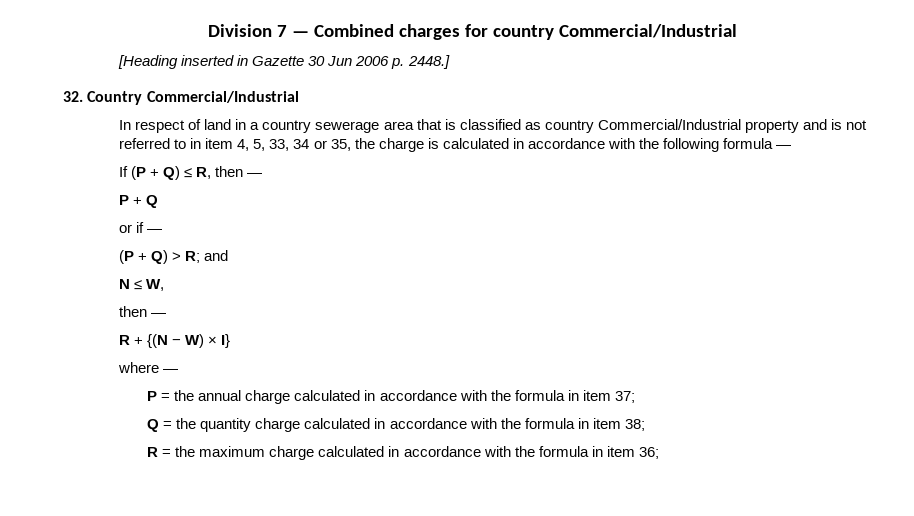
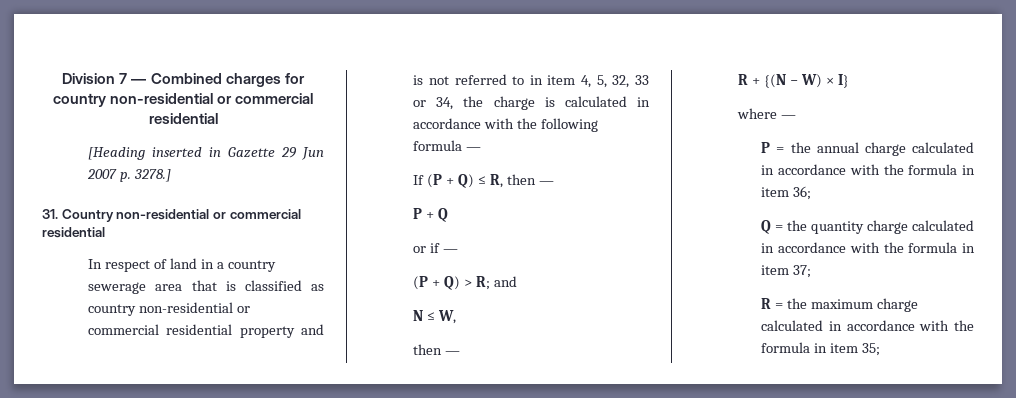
- Division 7 — Combined charges for country Commercial/Industrial
+ Division 7 — Combined charges for country non-residential or commercial residential
- [Heading inserted in Gazette 30 Jun 2006 p. 2448.]
- 32. Country Commercial/Industrial
+ [Heading inserted in Gazette 29 Jun 2007 p. 3278.]
+ 31. Country non-residential or commercial residential
- In respect of land in a country sewerage area that is classified as country Commercial/Industrial property and is not referred to in item 4, 5, 33, 34 or 35, the charge is calculated in accordance with the following formula —
+ In respect of land in a country sewerage area that is classified as country non-residential or commercial residential property and is not referred to in item 4, 5, 32, 33 or 34, the charge is calculated in accordance with the following formula —
- P = the annual charge calculated in accordance with the formula in item 37;
+ P = the annual charge calculated in accordance with the formula in item 36;
- Q = the quantity charge calculated in accordance with the formula in item 38;
+ Q = the quantity charge calculated in accordance with the formula in item 37;
- R = the maximum charge calculated in accordance with the formula in item 36;
+ R = the maximum charge calculated in accordance with the formula in item 35;

